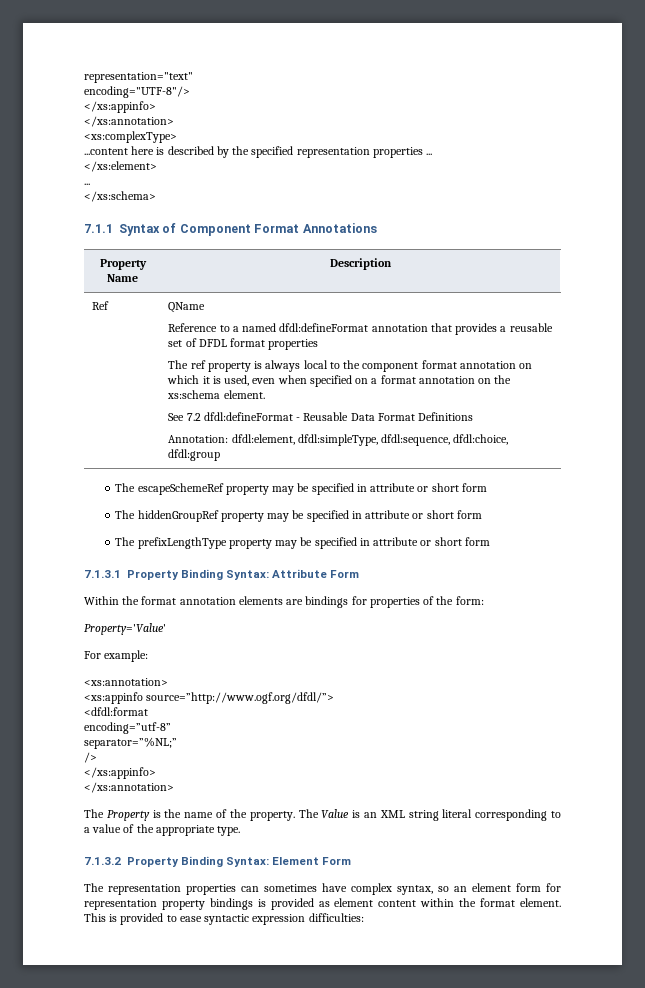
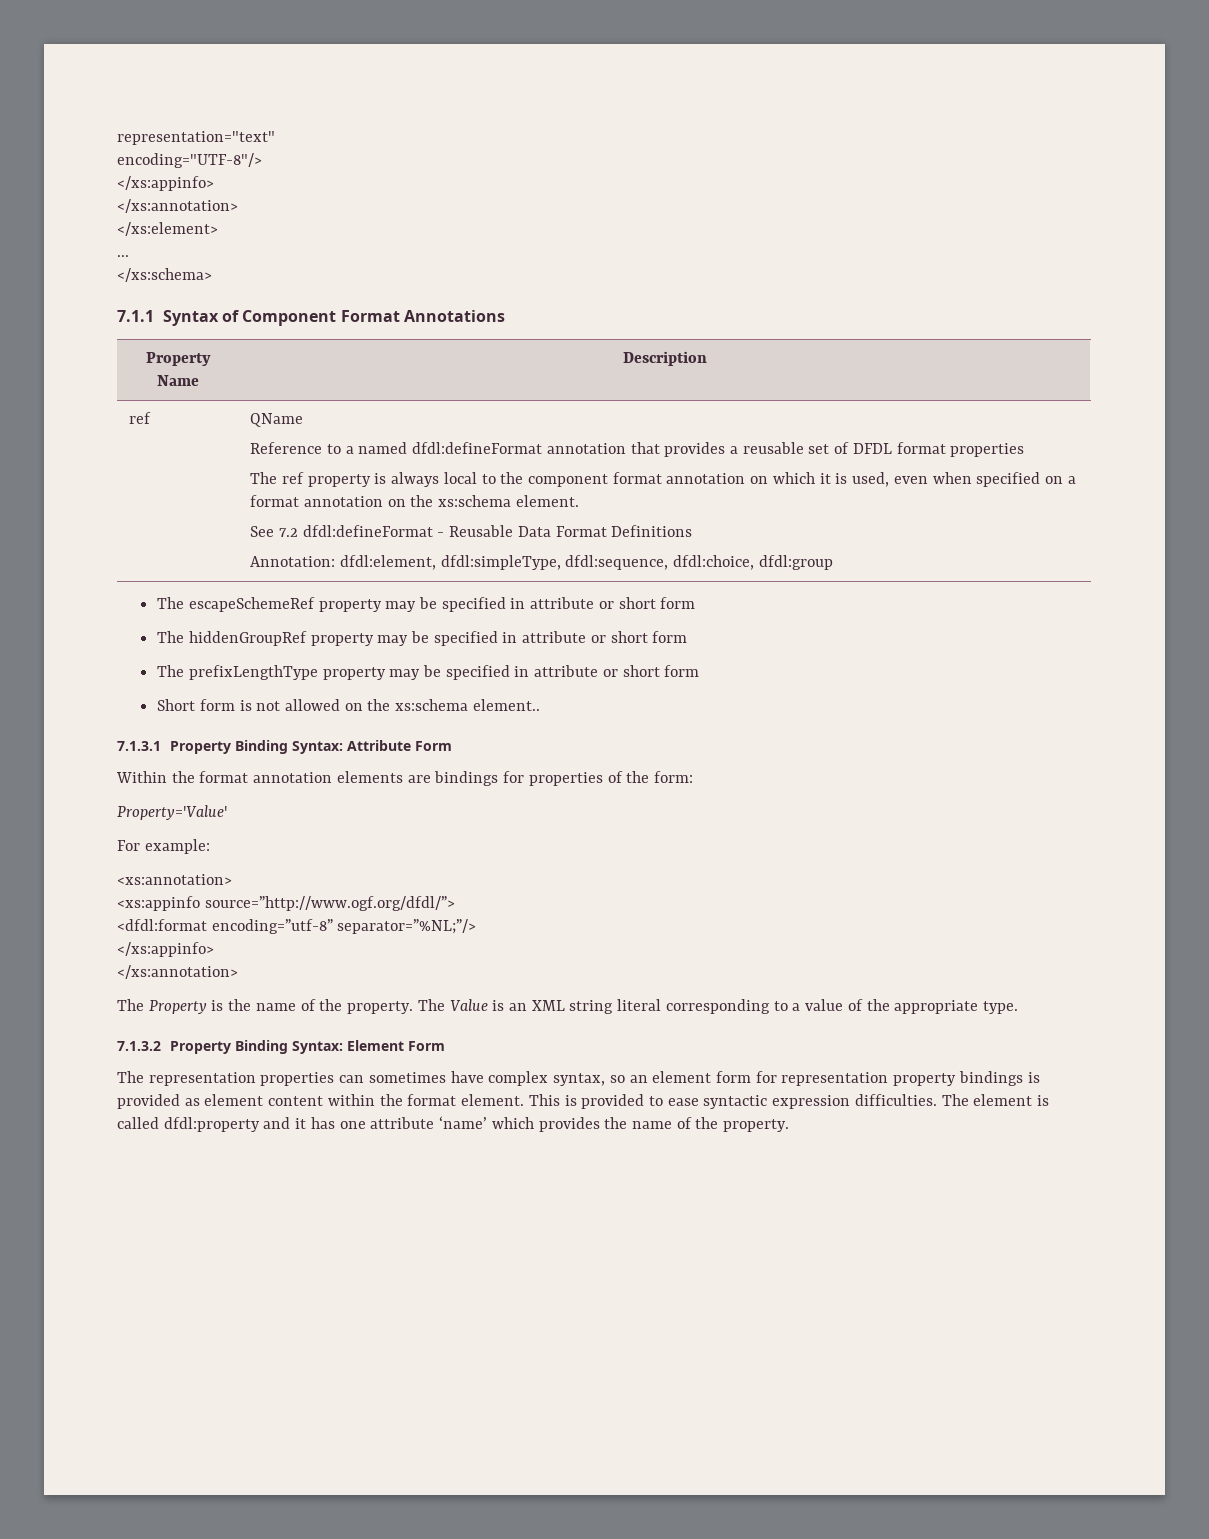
- <xs:complexType>
- ...content here is described by the specified representation properties ...
  Property Name | Description
- Ref
+ ref
+ Short form is not allowed on the xs:schema element..
- <dfdl:format
- encoding=”utf-8”
- separator=”%NL;”
- />
+ <dfdl:format encoding=”utf-8” separator=”%NL;”/>
- This is provided to ease syntactic expression difficulties:
+ This is provided to ease syntactic expression difficulties. The element is called dfdl:property and it has one attribute ‘name’ which provides the name of the property.

